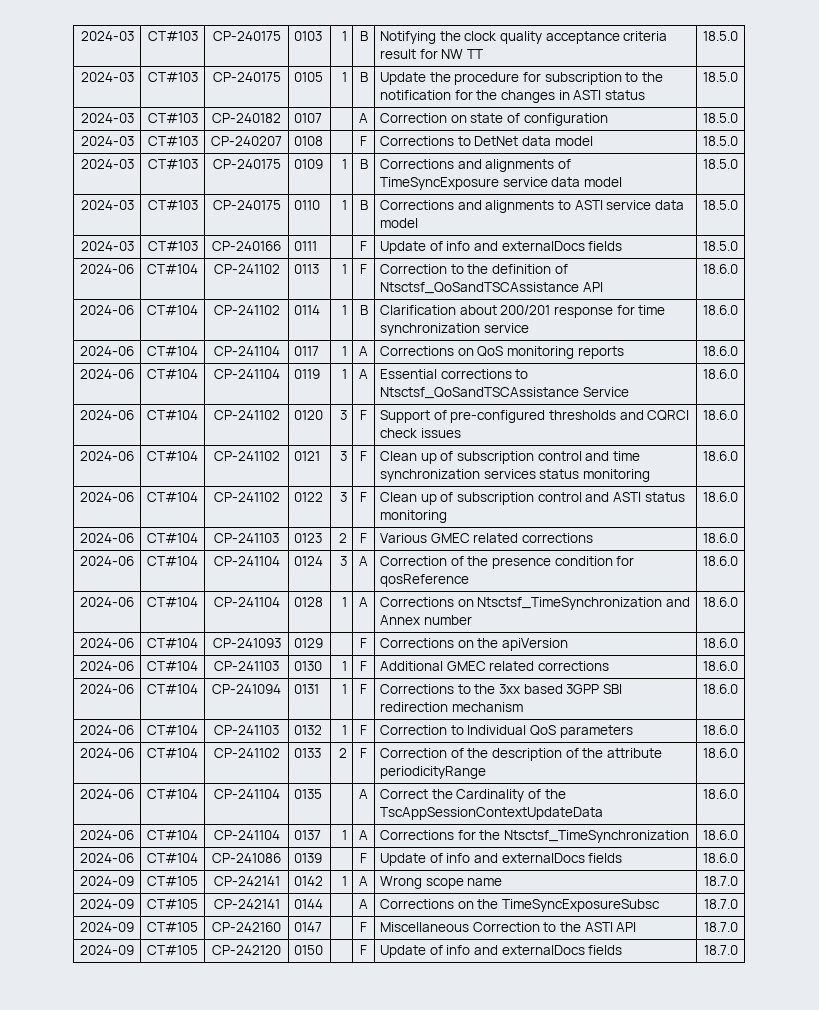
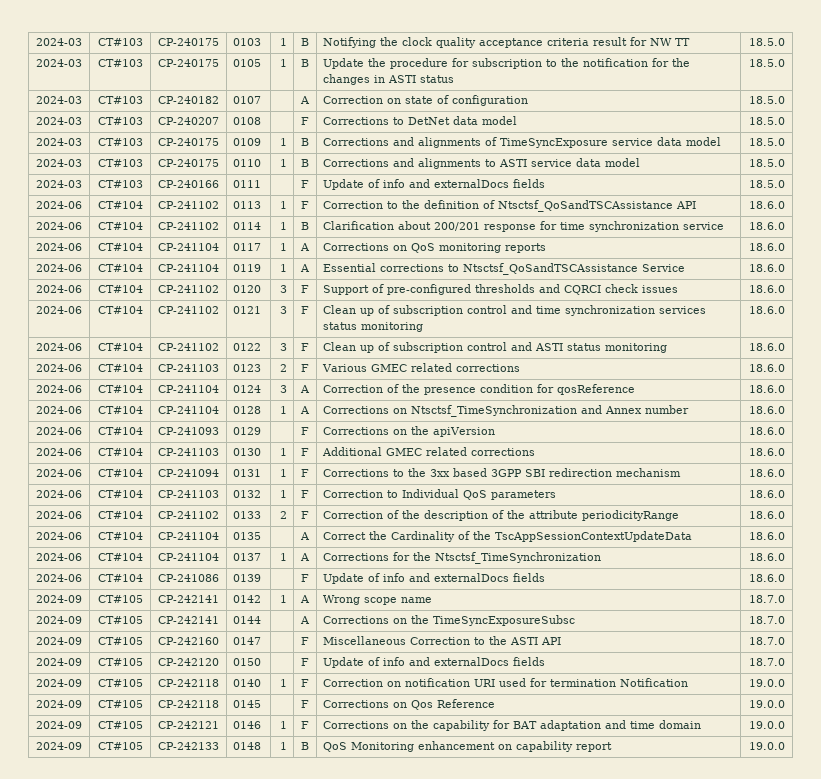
+ 2024-09 | CT#105 | CP-242118 | 0140 | 1 | F | Correction on notification URI used for termination Notification | 19.0.0
+ 2024-09 | CT#105 | CP-242118 | 0145 | | F | Corrections on Qos Reference | 19.0.0
+ 2024-09 | CT#105 | CP-242121 | 0146 | 1 | F | Corrections on the capability for BAT adaptation and time domain | 19.0.0
+ 2024-09 | CT#105 | CP-242133 | 0148 | 1 | B | QoS Monitoring enhancement on capability report | 19.0.0

